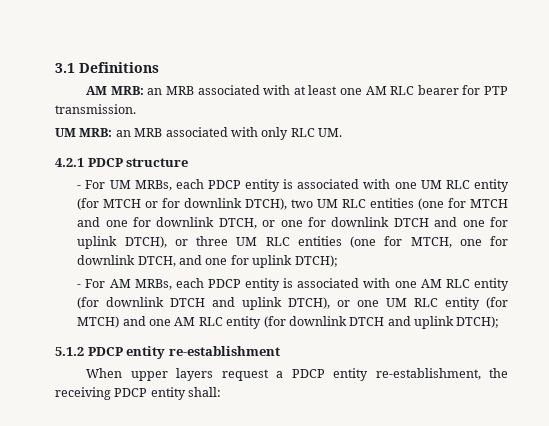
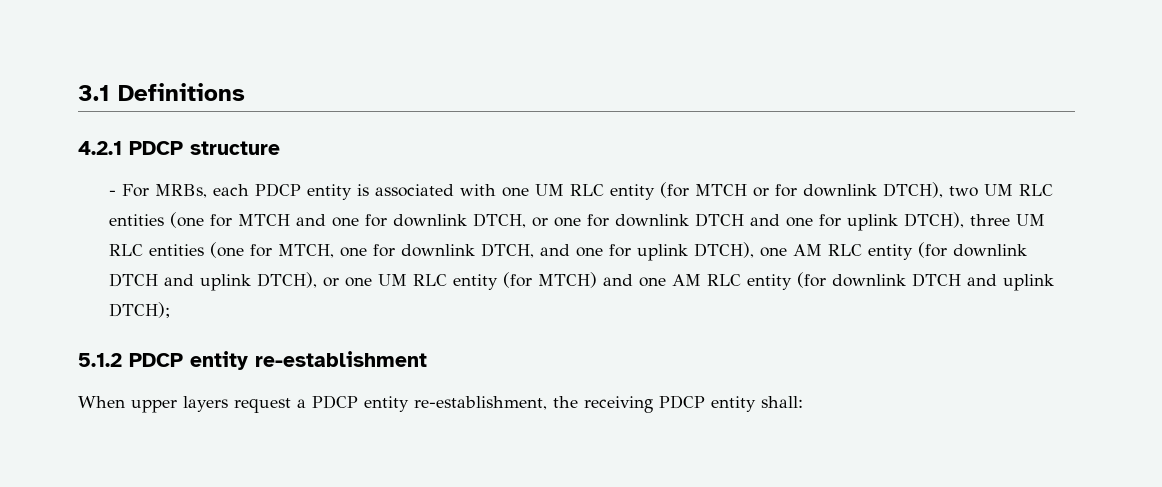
- AM MRB: an MRB associated with at least one AM RLC bearer for PTP transmission.
- UM MRB: an MRB associated with only RLC UM.
- - For UM MRBs, each PDCP entity is associated with one UM RLC entity (for MTCH or for downlink DTCH), two UM RLC entities (one for MTCH and one for downlink DTCH, or one for downlink DTCH and one for uplink DTCH), or three UM RLC entities (one for MTCH, one for downlink DTCH, and one for uplink DTCH);
- - For AM MRBs, each PDCP entity is associated with one AM RLC entity (for downlink DTCH and uplink DTCH), or one UM RLC entity (for MTCH) and one AM RLC entity (for downlink DTCH and uplink DTCH);
+ - For MRBs, each PDCP entity is associated with one UM RLC entity (for MTCH or for downlink DTCH), two UM RLC entities (one for MTCH and one for downlink DTCH, or one for downlink DTCH and one for uplink DTCH), three UM RLC entities (one for MTCH, one for downlink DTCH, and one for uplink DTCH), one AM RLC entity (for downlink DTCH and uplink DTCH), or one UM RLC entity (for MTCH) and one AM RLC entity (for downlink DTCH and uplink DTCH);

